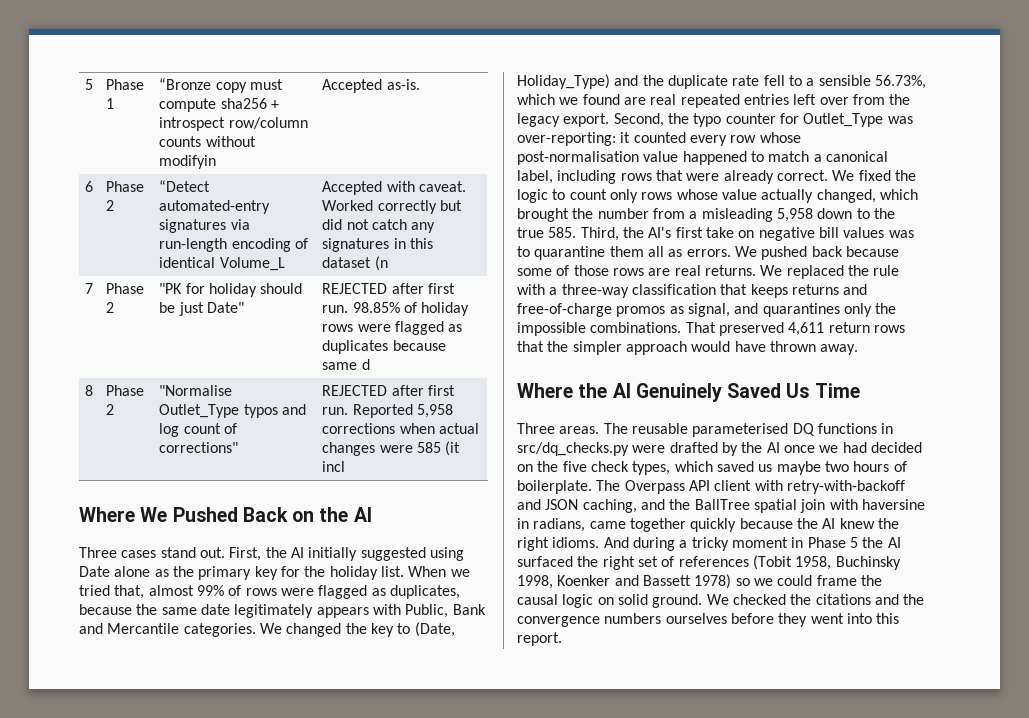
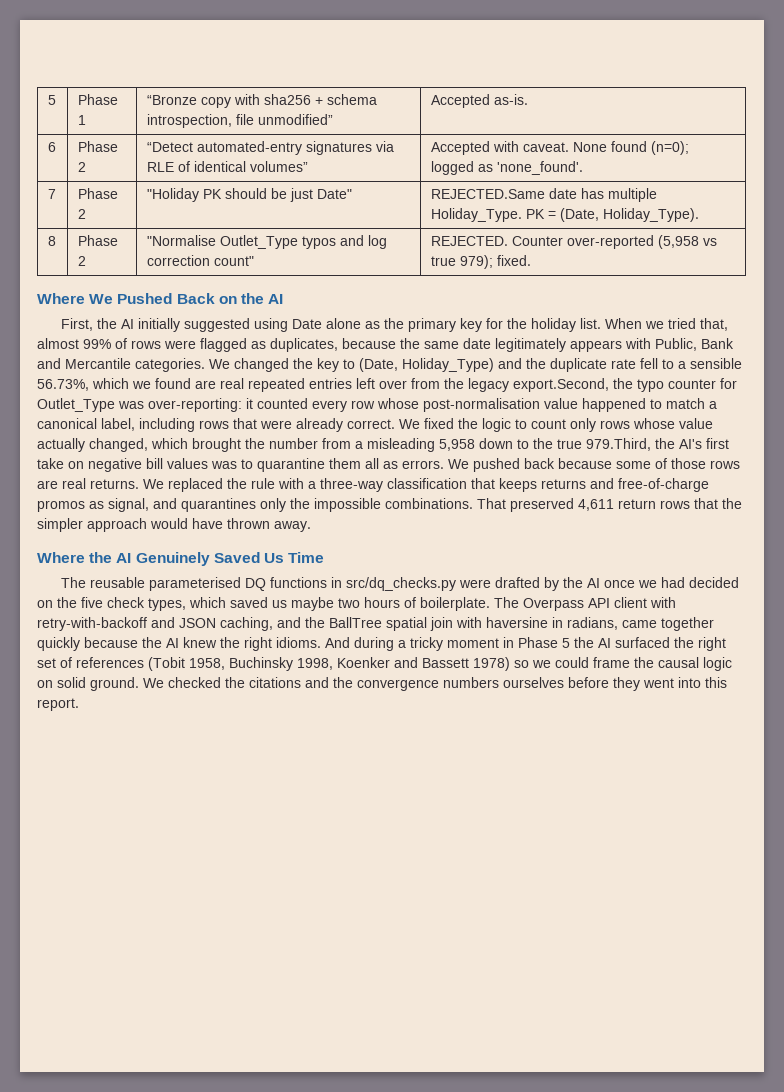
- 5 | Phase 1 | “Bronze copy must compute sha256 + introspect row/column counts without modifyin | Accepted as-is.
+ 5 | Phase 1 | “Bronze copy with sha256 + schema introspection, file unmodified” | Accepted as-is.
- 6 | Phase 2 | “Detect automated-entry signatures via run-length encoding of identical Volume_L | Accepted with caveat. Worked correctly but did not catch any signatures in this dataset (n
+ 6 | Phase 2 | “Detect automated-entry signatures via RLE of identical volumes” | Accepted with caveat. None found (n=0); logged as 'none_found'.
- 7 | Phase 2 | "PK for holiday should be just Date" | REJECTED after first run. 98.85% of holiday rows were flagged as duplicates because same d
+ 7 | Phase 2 | "Holiday PK should be just Date" | REJECTED.Same date has multiple Holiday_Type. PK = (Date, Holiday_Type).
- 8 | Phase 2 | "Normalise Outlet_Type typos and log count of corrections" | REJECTED after first run. Reported 5,958 corrections when actual changes were 585 (it incl
+ 8 | Phase 2 | "Normalise Outlet_Type typos and log correction count" | REJECTED. Counter over-reported (5,958 vs true 979); fixed.
- Three cases stand out.
- We changed the key to (Date, Holiday_Type) and the duplicate rate fell to a sensible 56.73%, which we found are real repeated entries left over from the legacy export. Second, the typo counter for Outlet_Type was over-reporting: it counted every row whose post-normalisation value happened to match a canonical label, including rows that were already correct.
+ We changed the key to (Date, Holiday_Type) and the duplicate rate fell to a sensible 56.73%, which we found are real repeated entries left over from the legacy export.Second, the typo counter for Outlet_Type was over-reporting: it counted every row whose post-normalisation value happened to match a canonical label, including rows that were already correct.
- We fixed the logic to count only rows whose value actually changed, which brought the number from a misleading 5,958 down to the true 585. Third, the AI's first take on negative bill values was to quarantine them all as errors.
+ We fixed the logic to count only rows whose value actually changed, which brought the number from a misleading 5,958 down to the true 979.Third, the AI's first take on negative bill values was to quarantine them all as errors.
- Three areas.

